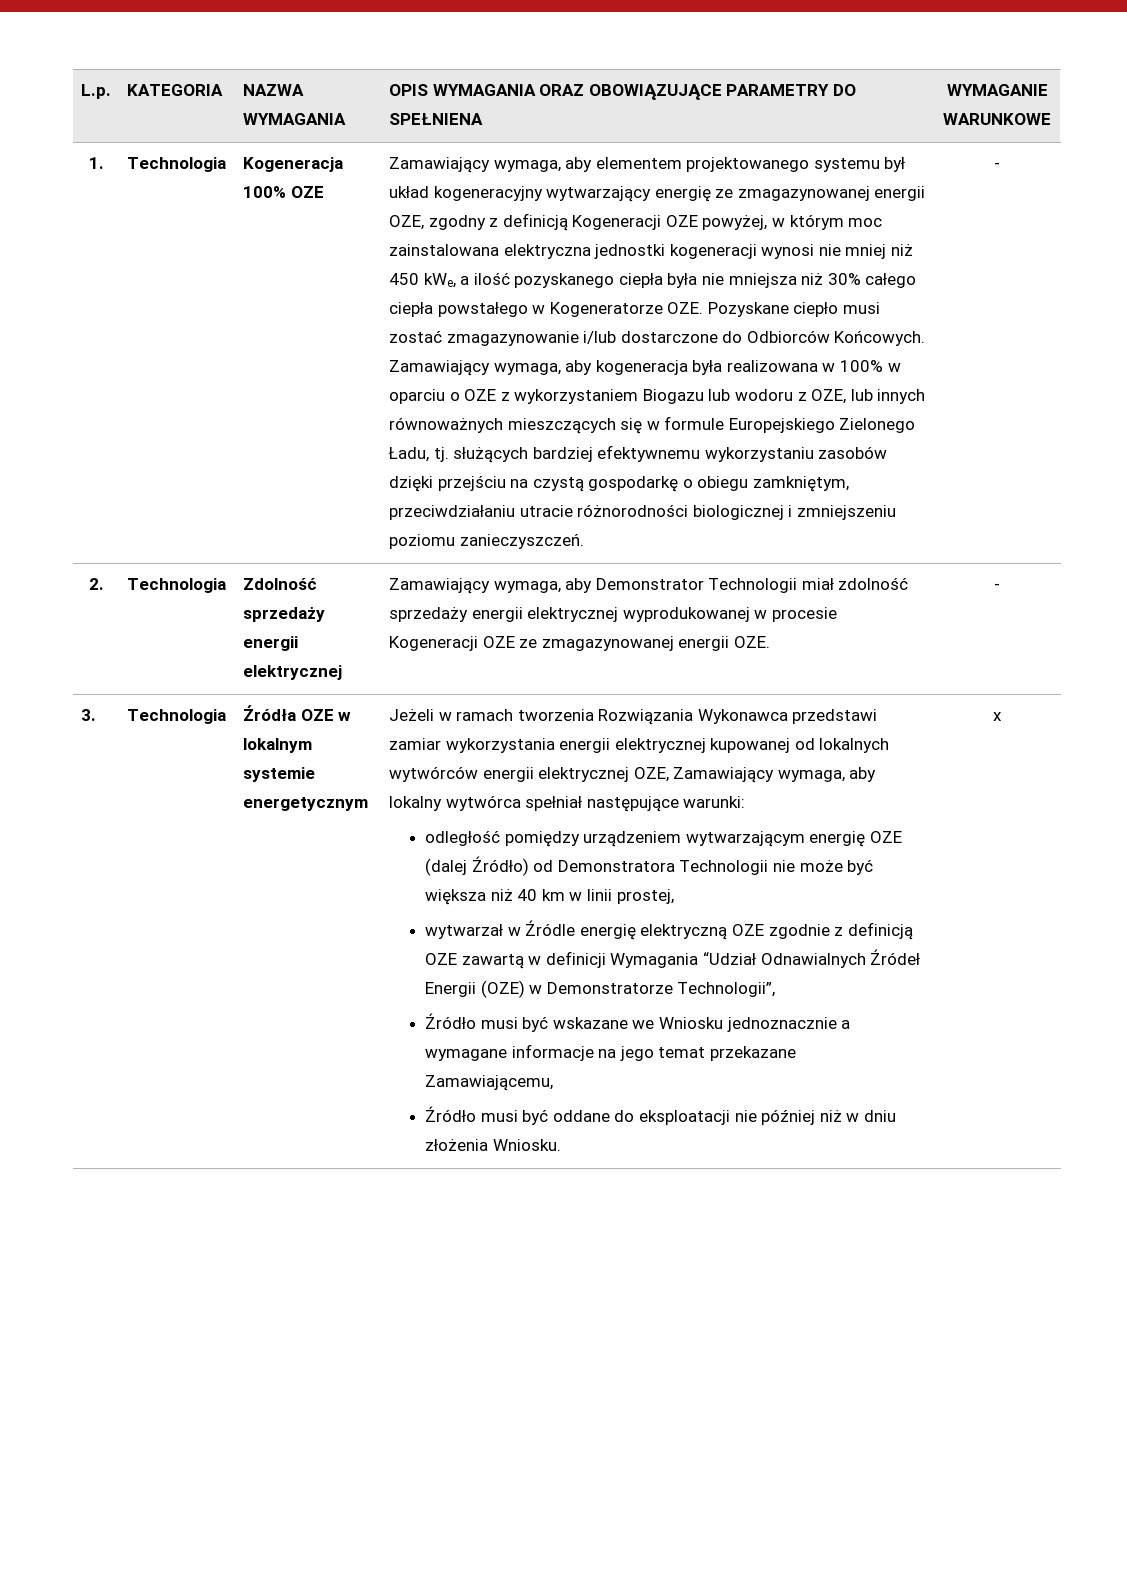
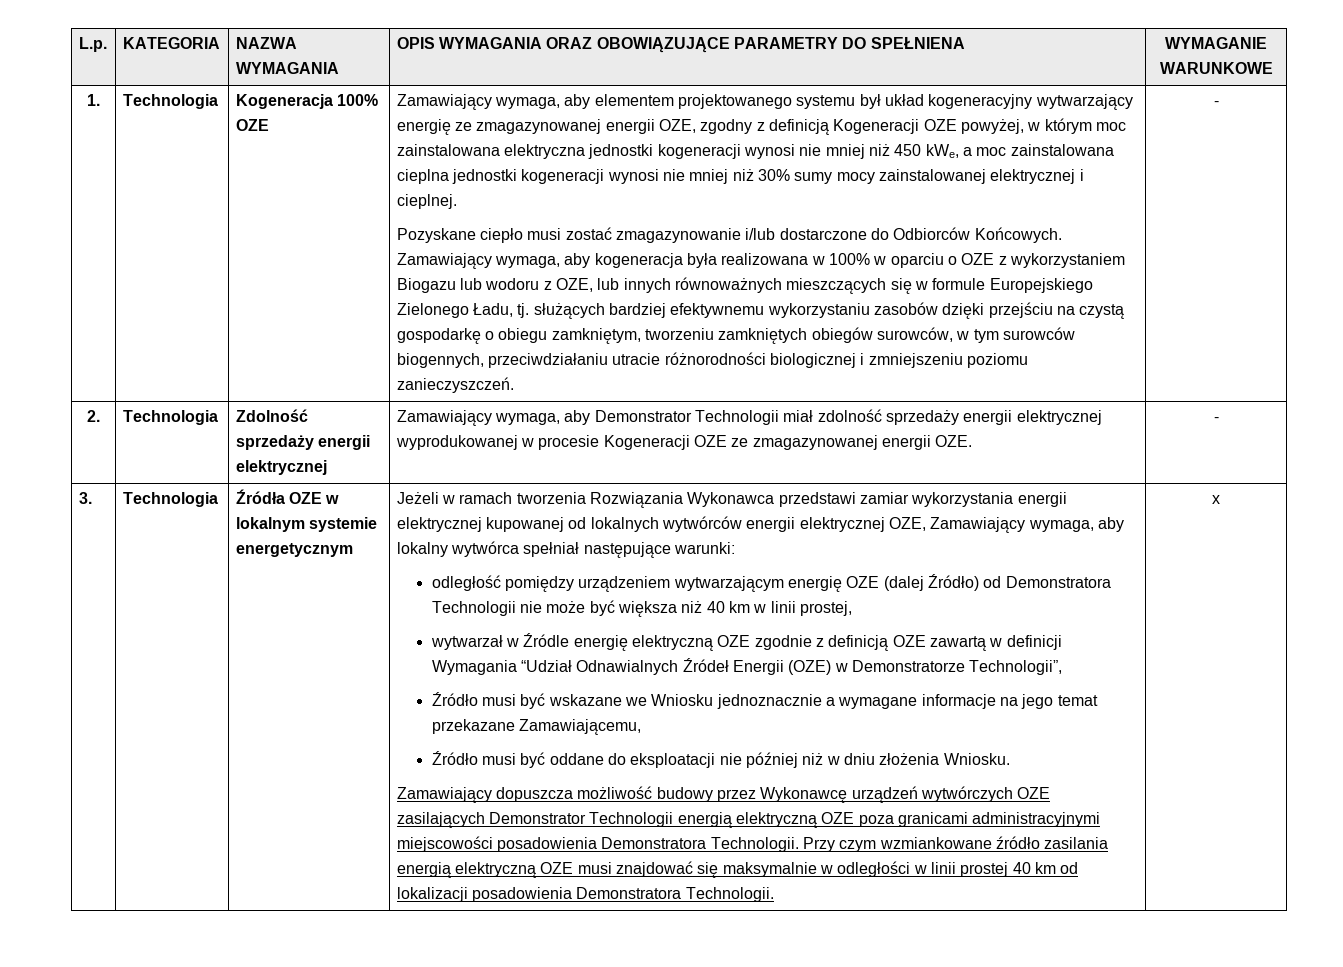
- Zamawiający wymaga, aby elementem projektowanego systemu był układ kogeneracyjny wytwarzający energię ze zmagazynowanej energii OZE, zgodny z definicją Kogeneracji OZE powyżej, w którym moc zainstalowana elektryczna jednostki kogeneracji wynosi nie mniej niż 450 kWe, a ilość pozyskanego ciepła była nie mniejsza niż 30% całego ciepła powstałego w Kogeneratorze OZE. Pozyskane ciepło musi zostać zmagazynowanie i/lub dostarczone do Odbiorców Końcowych.
+ Zamawiający wymaga, aby elementem projektowanego systemu był układ kogeneracyjny wytwarzający energię ze zmagazynowanej energii OZE, zgodny z definicją Kogeneracji OZE powyżej, w którym moc zainstalowana elektryczna jednostki kogeneracji wynosi nie mniej niż 450 kWe, a moc zainstalowana cieplna jednostki kogeneracji wynosi nie mniej niż 30% sumy mocy zainstalowanej elektrycznej i cieplnej.
+ Pozyskane ciepło musi zostać zmagazynowanie i/lub dostarczone do Odbiorców Końcowych.
- Zamawiający wymaga, aby kogeneracja była realizowana w 100% w oparciu o OZE z wykorzystaniem Biogazu lub wodoru z OZE, lub innych równoważnych mieszczących się w formule Europejskiego Zielonego Ładu, tj. służących bardziej efektywnemu wykorzystaniu zasobów dzięki przejściu na czystą gospodarkę o obiegu zamkniętym, przeciwdziałaniu utracie różnorodności biologicznej i zmniejszeniu poziomu zanieczyszczeń.
+ Zamawiający wymaga, aby kogeneracja była realizowana w 100% w oparciu o OZE z wykorzystaniem Biogazu lub wodoru z OZE, lub innych równoważnych mieszczących się w formule Europejskiego Zielonego Ładu, tj. służących bardziej efektywnemu wykorzystaniu zasobów dzięki przejściu na czystą gospodarkę o obiegu zamkniętym, tworzeniu zamkniętych obiegów surowców, w tym surowców biogennych, przeciwdziałaniu utracie różnorodności biologicznej i zmniejszeniu poziomu zanieczyszczeń.
+ Zamawiający dopuszcza możliwość budowy przez Wykonawcę urządzeń wytwórczych OZE zasilających Demonstrator Technologii energią elektryczną OZE poza granicami administracyjnymi miejscowości posadowienia Demonstratora Technologii. Przy czym wzmiankowane źródło zasilania energią elektryczną OZE musi znajdować się maksymalnie w odległości w linii prostej 40 km od lokalizacji posadowienia Demonstratora Technologii.

